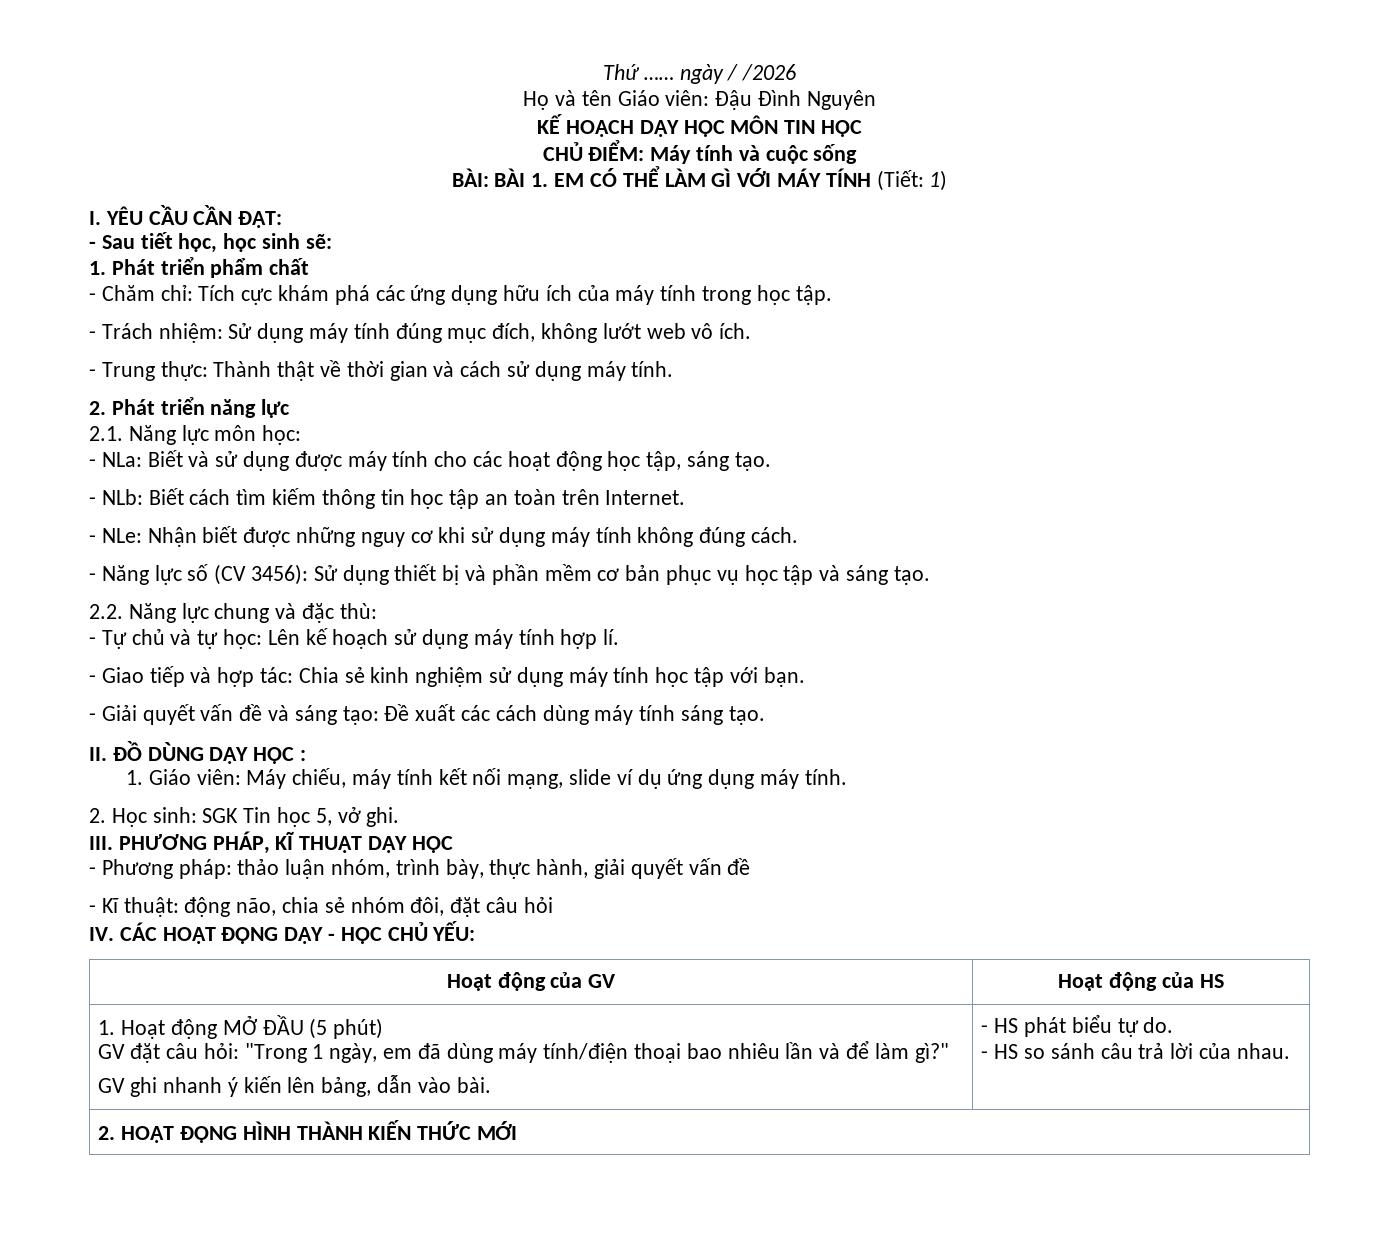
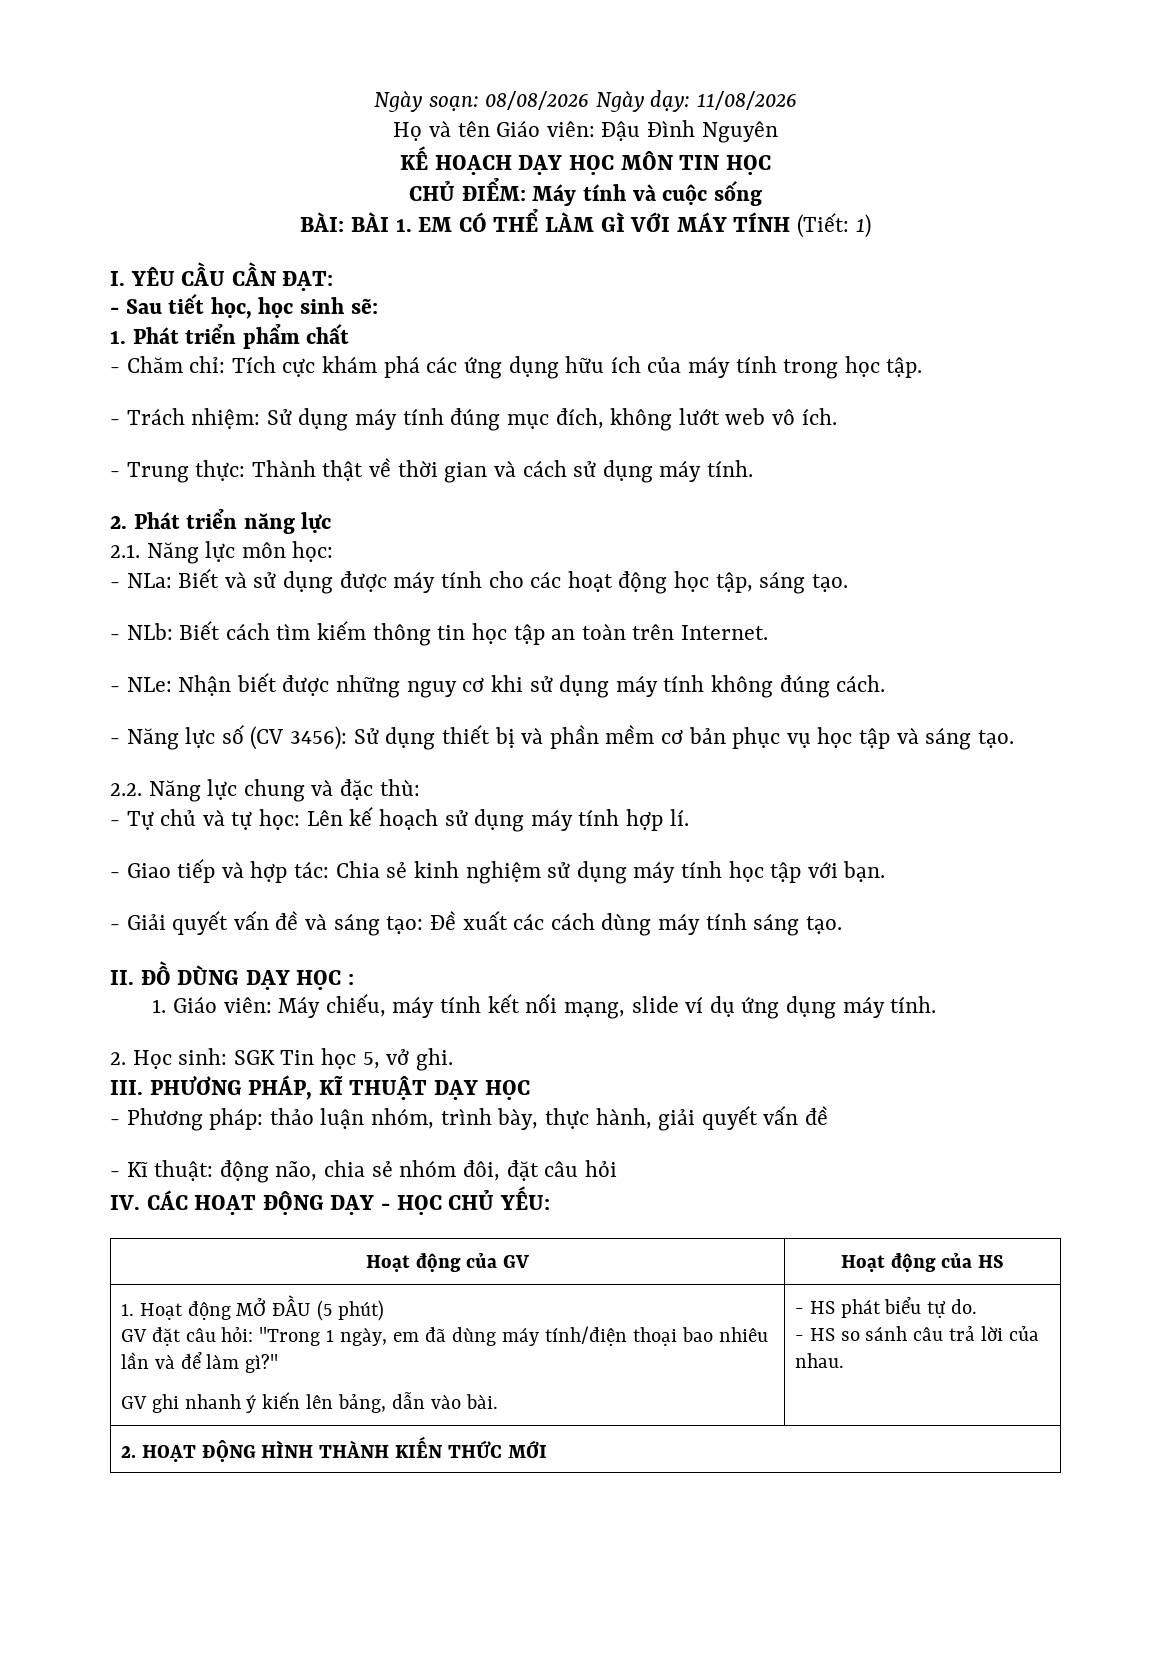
- Thứ …… ngày / /2026
+ Ngày soạn: 08/08/2026 Ngày dạy: 11/08/2026

